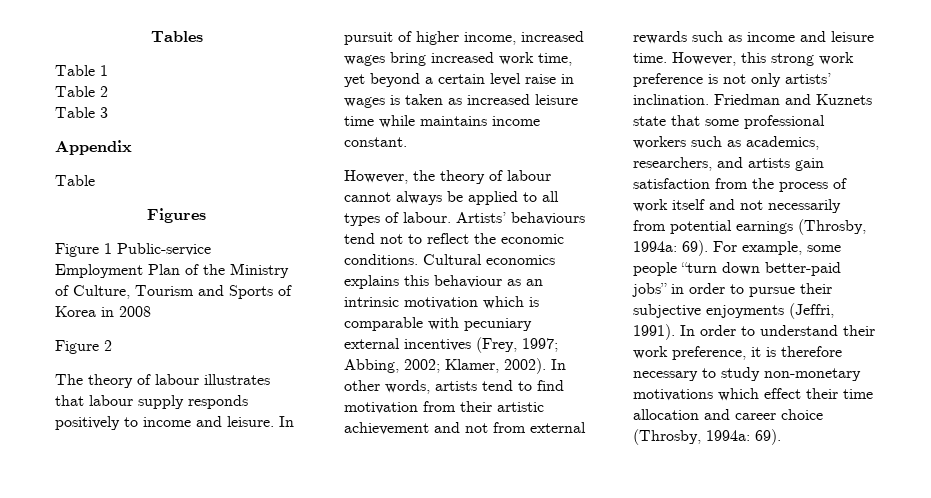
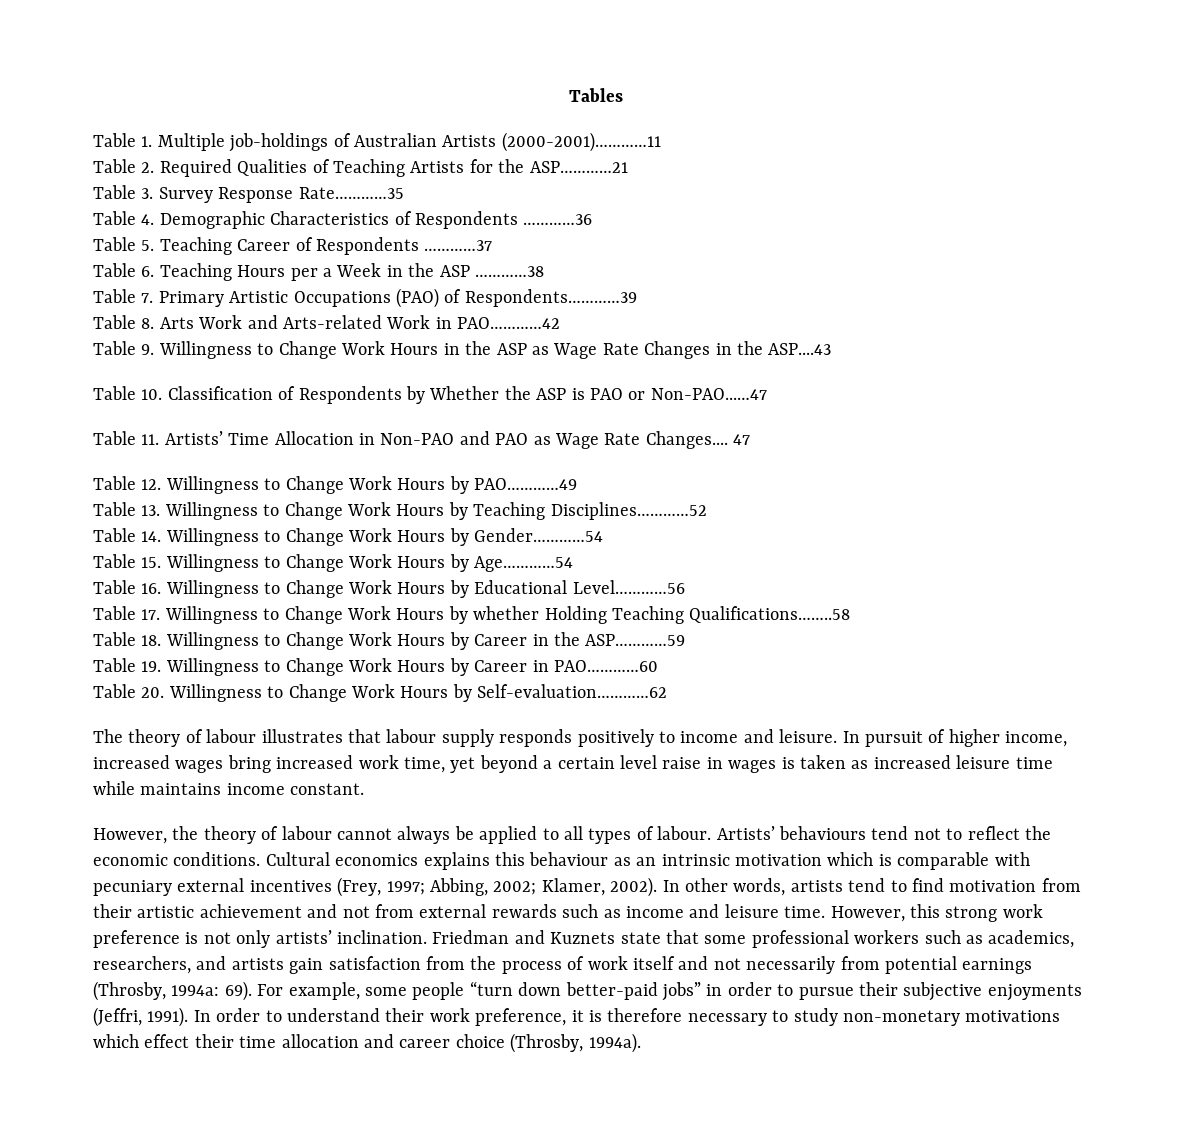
- Table 1
- Table 2
- Table 3
- Appendix
- Table
- Figures
- Figure 1 Public-service Employment Plan of the Ministry of Culture, Tourism and Sports of Korea in 2008
- Figure 2
+ Table 1. Multiple job-holdings of Australian Artists (2000-2001)…………11
+ Table 2. Required Qualities of Teaching Artists for the ASP…………21
+ Table 3. Survey Response Rate…………35
+ Table 4. Demographic Characteristics of Respondents …………36
+ Table 5. Teaching Career of Respondents …………37
+ Table 6. Teaching Hours per a Week in the ASP …………38
+ Table 7. Primary Artistic Occupations (PAO) of Respondents…………39
+ Table 8. Arts Work and Arts-related Work in PAO…………42
+ Table 9. Willingness to Change Work Hours in the ASP as Wage Rate Changes in the ASP....43
+ Table 10. Classification of Respondents by Whether the ASP is PAO or Non-PAO...…47
+ Table 11. Artists’ Time Allocation in Non-PAO and PAO as Wage Rate Changes.... 47
+ Table 12. Willingness to Change Work Hours by PAO…………49
+ Table 13. Willingness to Change Work Hours by Teaching Disciplines…………52
+ Table 14. Willingness to Change Work Hours by Gender…………54
+ Table 15. Willingness to Change Work Hours by Age…………54
+ Table 16. Willingness to Change Work Hours by Educational Level…………56
+ Table 17. Willingness to Change Work Hours by whether Holding Teaching Qualifications……..58
+ Table 18. Willingness to Change Work Hours by Career in the ASP…………59
+ Table 19. Willingness to Change Work Hours by Career in PAO…………60
+ Table 20. Willingness to Change Work Hours by Self-evaluation…………62
- In order to understand their work preference, it is therefore necessary to study non-monetary motivations which effect their time allocation and career choice (Throsby, 1994a: 69).
+ In order to understand their work preference, it is therefore necessary to study non-monetary motivations which effect their time allocation and career choice (Throsby, 1994a).

